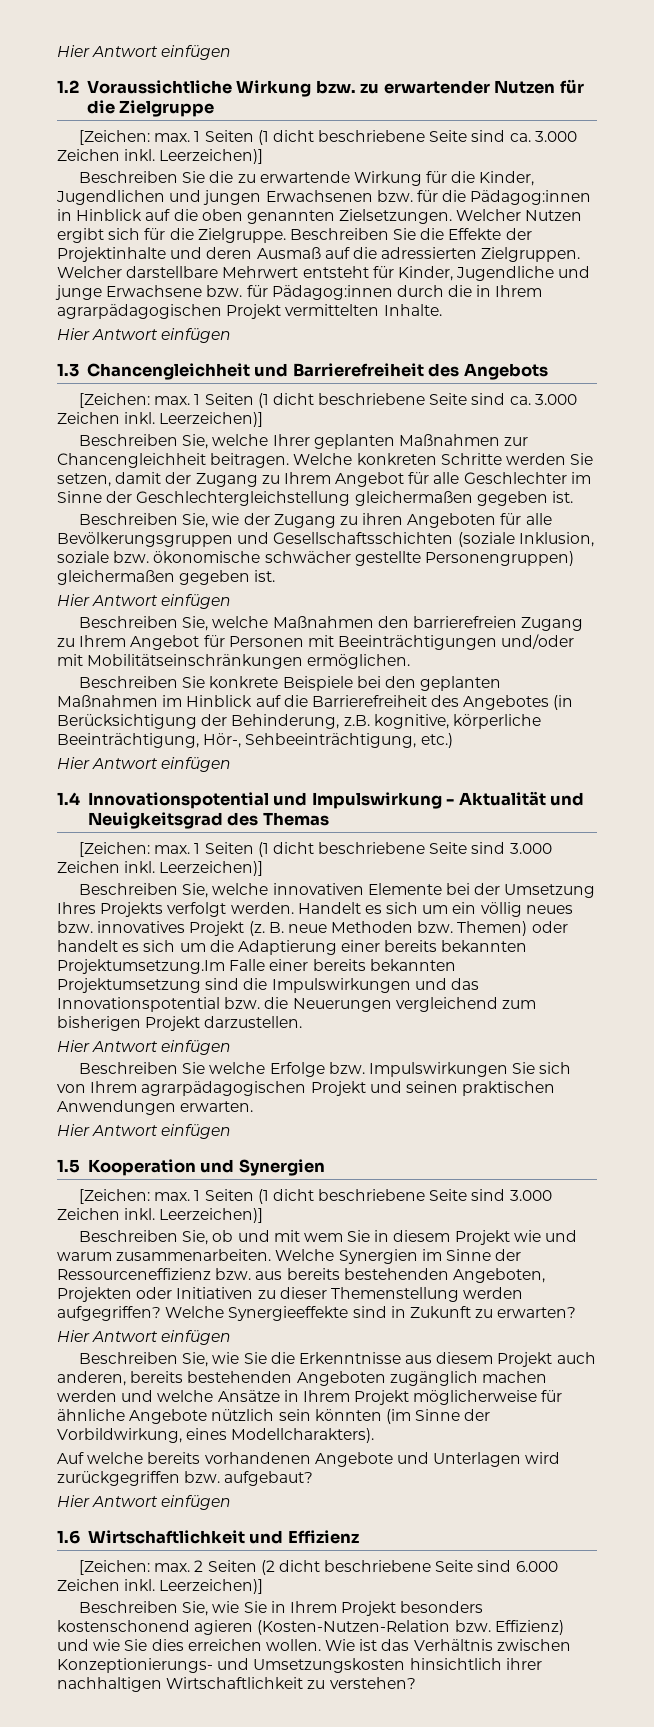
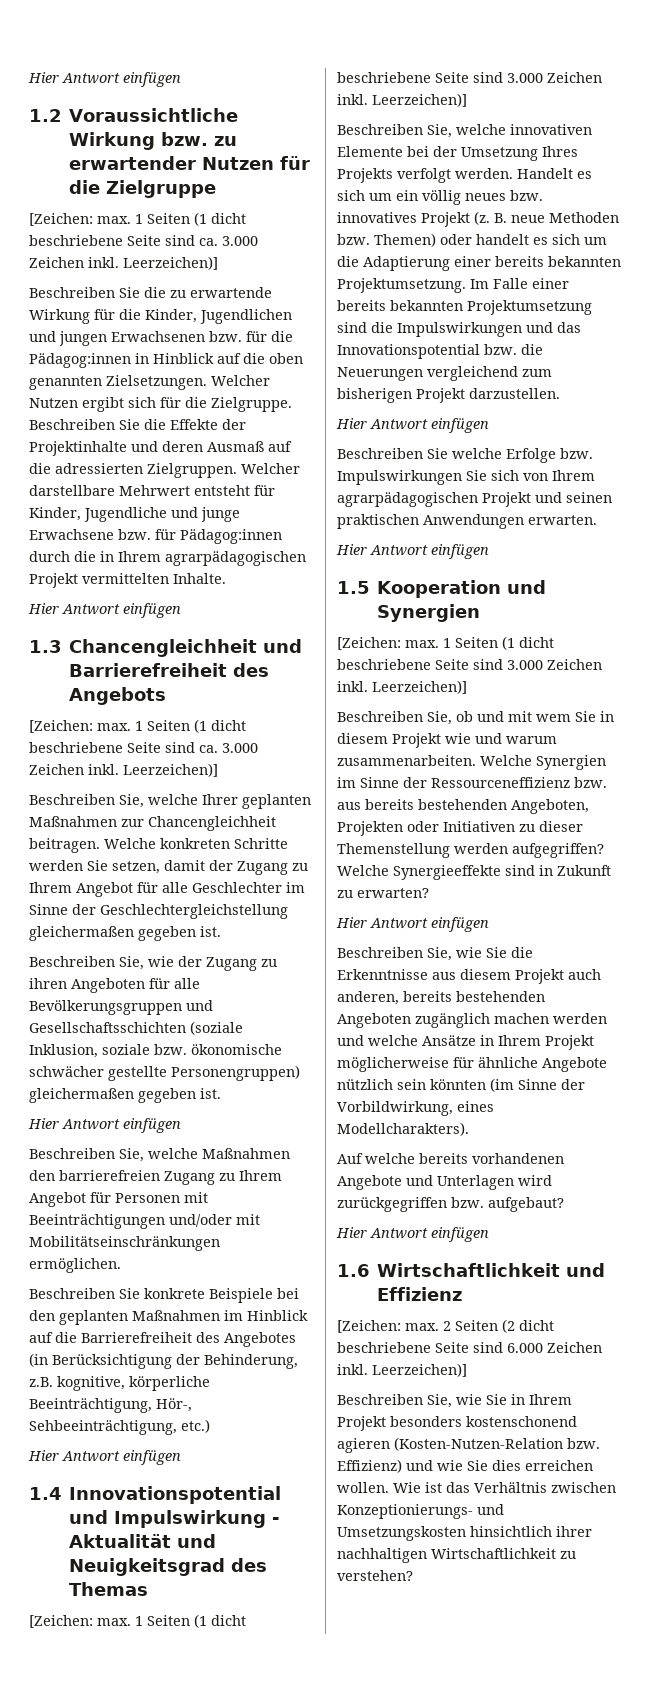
- B. neue Methoden bzw. Themen) oder handelt es sich um die Adaptierung einer bereits bekannten Projektumsetzung.Im Falle einer bereits bekannten Projektumsetzung sind die Impulswirkungen und das Innovationspotential bzw. die Neuerungen vergleichend zum bisherigen Projekt darzustellen.
+ B. neue Methoden bzw. Themen) oder handelt es sich um die Adaptierung einer bereits bekannten Projektumsetzung. Im Falle einer bereits bekannten Projektumsetzung sind die Impulswirkungen und das Innovationspotential bzw. die Neuerungen vergleichend zum bisherigen Projekt darzustellen.

